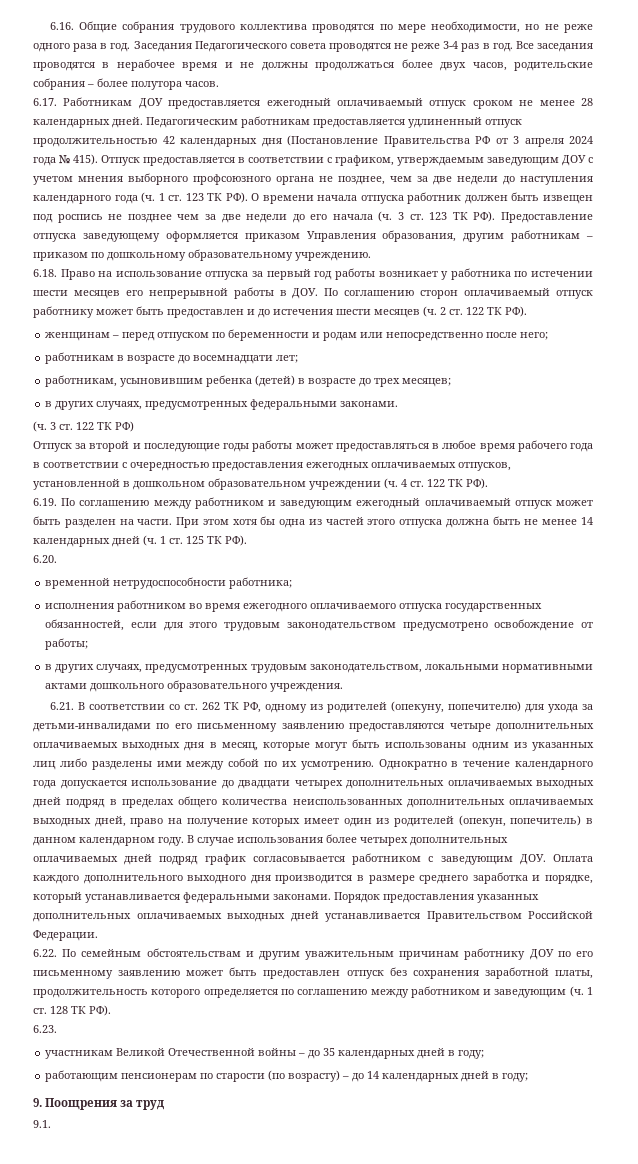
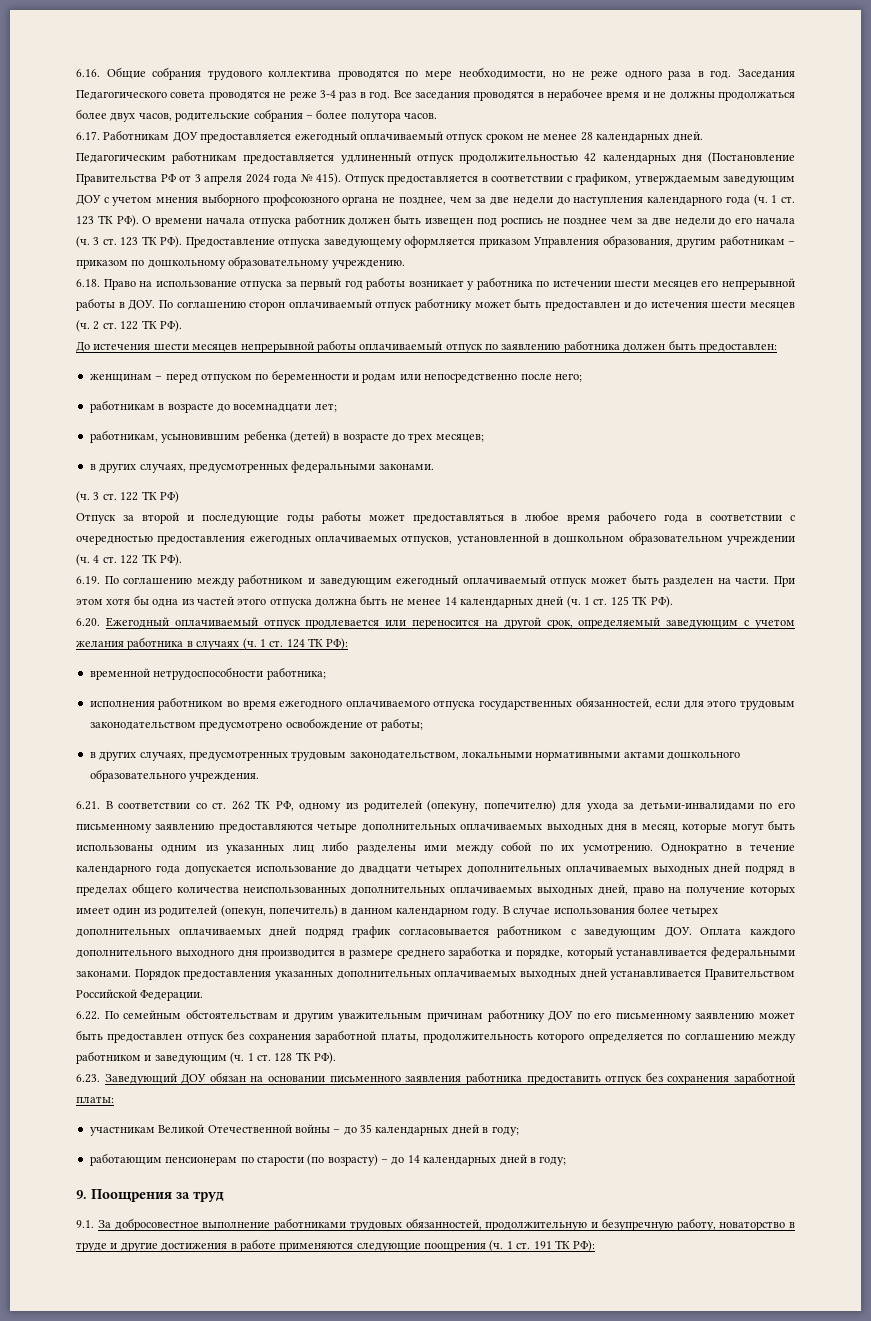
+ До истечения шести месяцев непрерывной работы оплачиваемый отпуск по заявлению работника должен быть предоставлен:
- 6.20.
+ 6.20. Ежегодный оплачиваемый отпуск продлевается или переносится на другой срок, определяемый заведующим с учетом желания работника в случаях (ч. 1 ст. 124 ТК РФ):
- 6.23.
+ 6.23. Заведующий ДОУ обязан на основании письменного заявления работника предоставить отпуск без сохранения заработной платы:
- 9.1.
+ 9.1. За добросовестное выполнение работниками трудовых обязанностей, продолжительную и безупречную работу, новаторство в труде и другие достижения в работе применяются следующие поощрения (ч. 1 ст. 191 ТК РФ):

